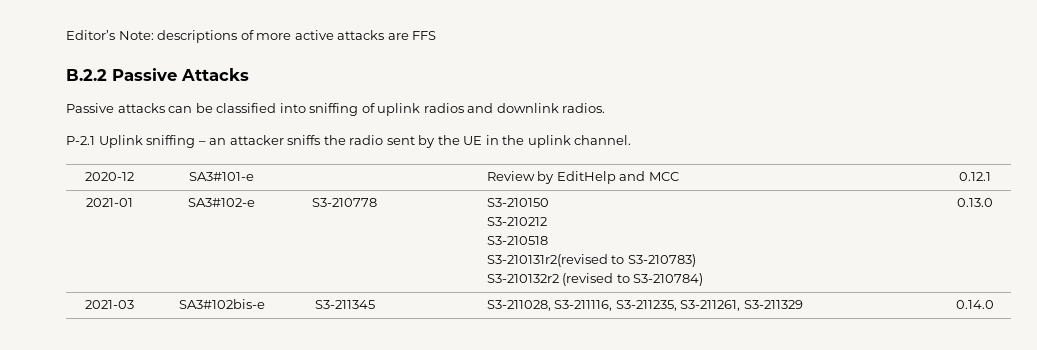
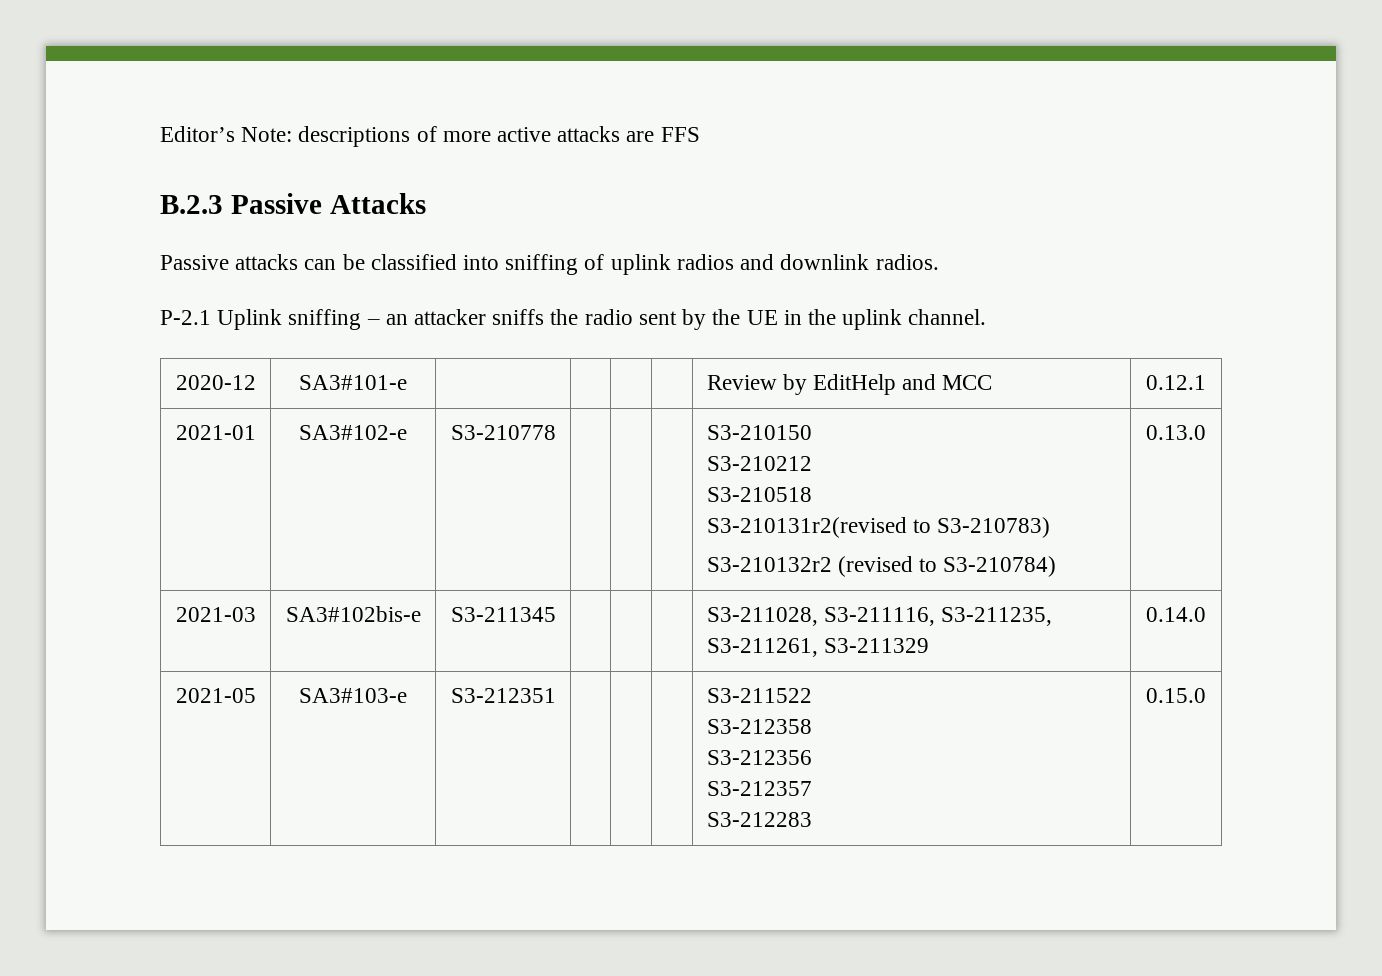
- B.2.2 Passive Attacks
+ B.2.3 Passive Attacks
+ 2021-05 | SA3#103-e | S3-212351 | | | | S3-211522
+ S3-212358
+ S3-212356
+ S3-212357
+ S3-212283 | 0.15.0

